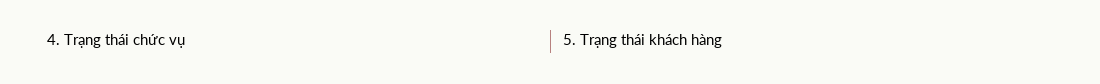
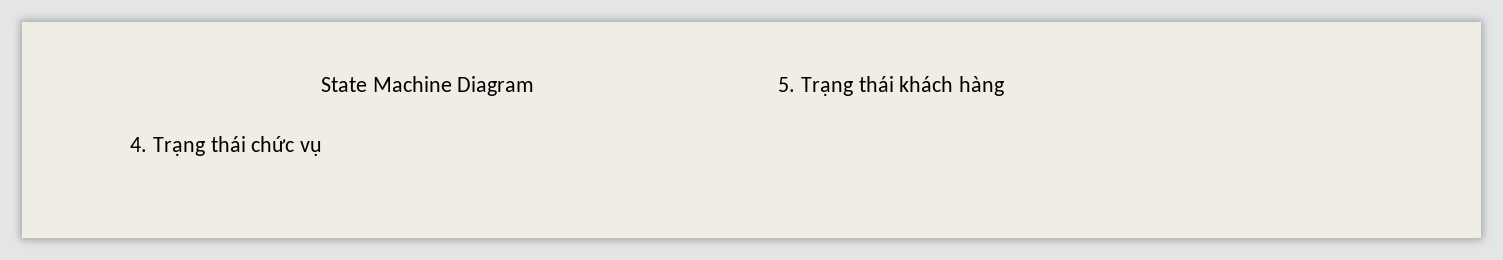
+ State Machine Diagram

